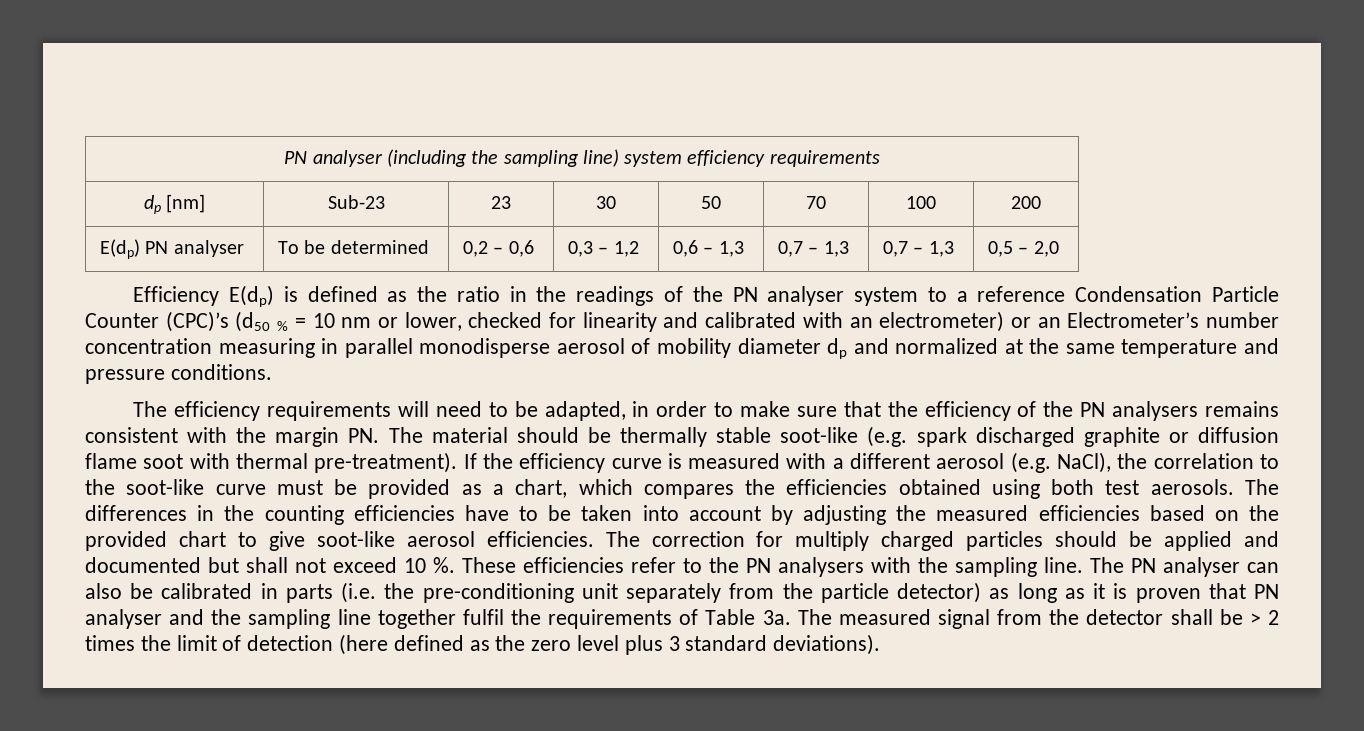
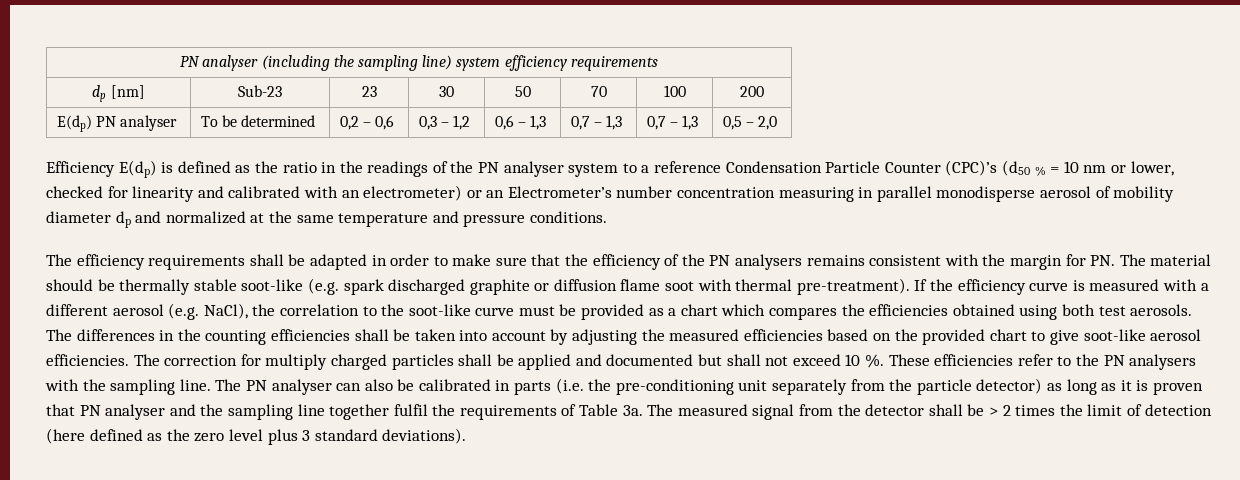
- The efficiency requirements will need to be adapted, in order to make sure that the efficiency of the PN analysers remains consistent with the margin PN. The material should be thermally stable soot-like (e.g. spark discharged graphite or diffusion flame soot with thermal pre-treatment).
+ The efficiency requirements shall be adapted in order to make sure that the efficiency of the PN analysers remains consistent with the margin for PN. The material should be thermally stable soot-like (e.g. spark discharged graphite or diffusion flame soot with thermal pre-treatment).
- If the efficiency curve is measured with a different aerosol (e.g. NaCl), the correlation to the soot-like curve must be provided as a chart, which compares the efficiencies obtained using both test aerosols.
+ If the efficiency curve is measured with a different aerosol (e.g. NaCl), the correlation to the soot-like curve must be provided as a chart which compares the efficiencies obtained using both test aerosols.
- The differences in the counting efficiencies have to be taken into account by adjusting the measured efficiencies based on the provided chart to give soot-like aerosol efficiencies.
+ The differences in the counting efficiencies shall be taken into account by adjusting the measured efficiencies based on the provided chart to give soot-like aerosol efficiencies.
- The correction for multiply charged particles should be applied and documented but shall not exceed 10 %.
+ The correction for multiply charged particles shall be applied and documented but shall not exceed 10 %.

